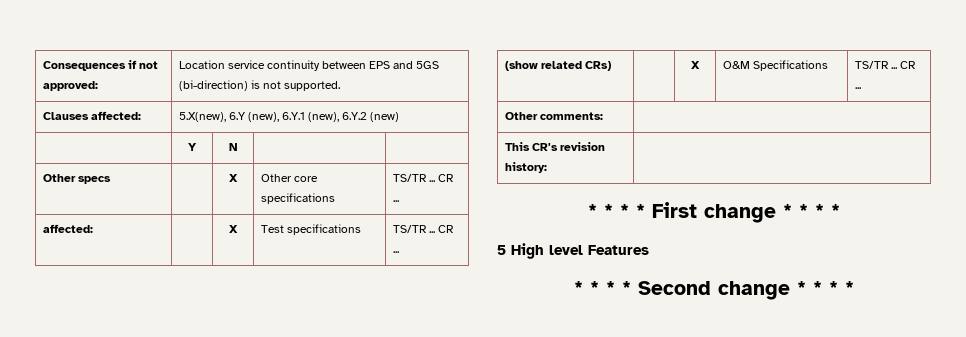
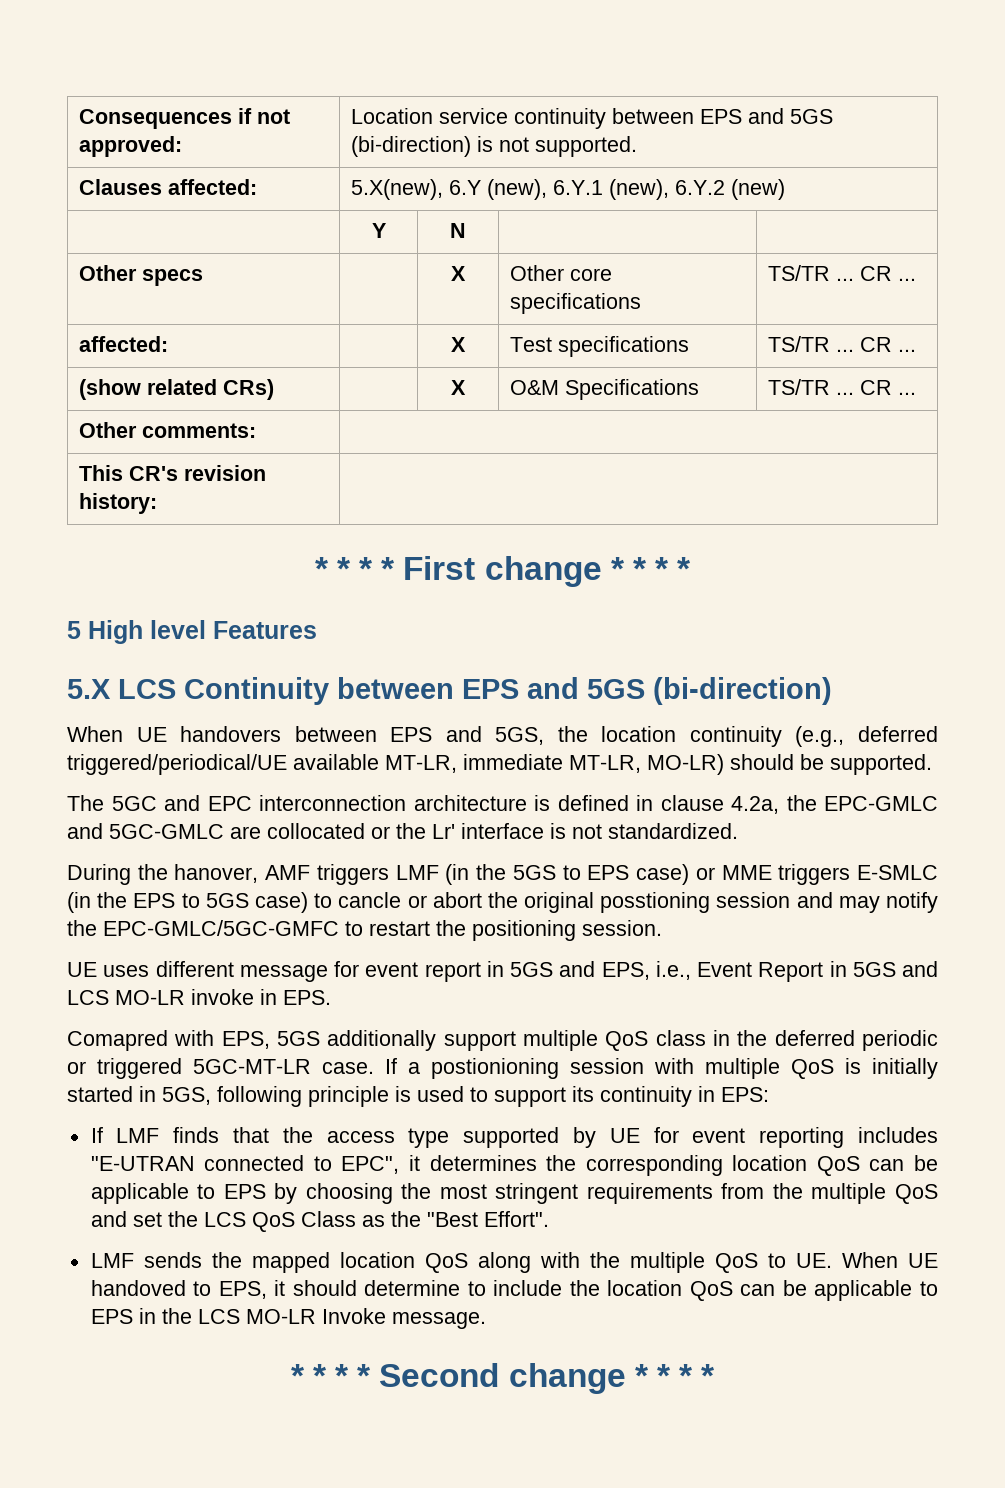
+ 5.X LCS Continuity between EPS and 5GS (bi-direction)
+ When UE handovers between EPS and 5GS, the location continuity (e.g., deferred triggered/periodical/UE available MT-LR, immediate MT-LR, MO-LR) should be supported.
+ The 5GC and EPC interconnection architecture is defined in clause 4.2a, the EPC-GMLC and 5GC-GMLC are collocated or the Lr' interface is not standardized.
+ During the hanover, AMF triggers LMF (in the 5GS to EPS case) or MME triggers E-SMLC (in the EPS to 5GS case) to cancle or abort the original posstioning session and may notify the EPC-GMLC/5GC-GMFC to restart the positioning session.
+ UE uses different message for event report in 5GS and EPS, i.e., Event Report in 5GS and LCS MO-LR invoke in EPS.
+ Comapred with EPS, 5GS additionally support multiple QoS class in the deferred periodic or triggered 5GC-MT-LR case. If a postionioning session with multiple QoS is initially started in 5GS, following principle is used to support its continuity in EPS:
+ If LMF finds that the access type supported by UE for event reporting includes "E-UTRAN connected to EPC", it determines the corresponding location QoS can be applicable to EPS by choosing the most stringent requirements from the multiple QoS and set the LCS QoS Class as the "Best Effort".
+ LMF sends the mapped location QoS along with the multiple QoS to UE. When UE handoved to EPS, it should determine to include the location QoS can be applicable to EPS in the LCS MO-LR Invoke message.

